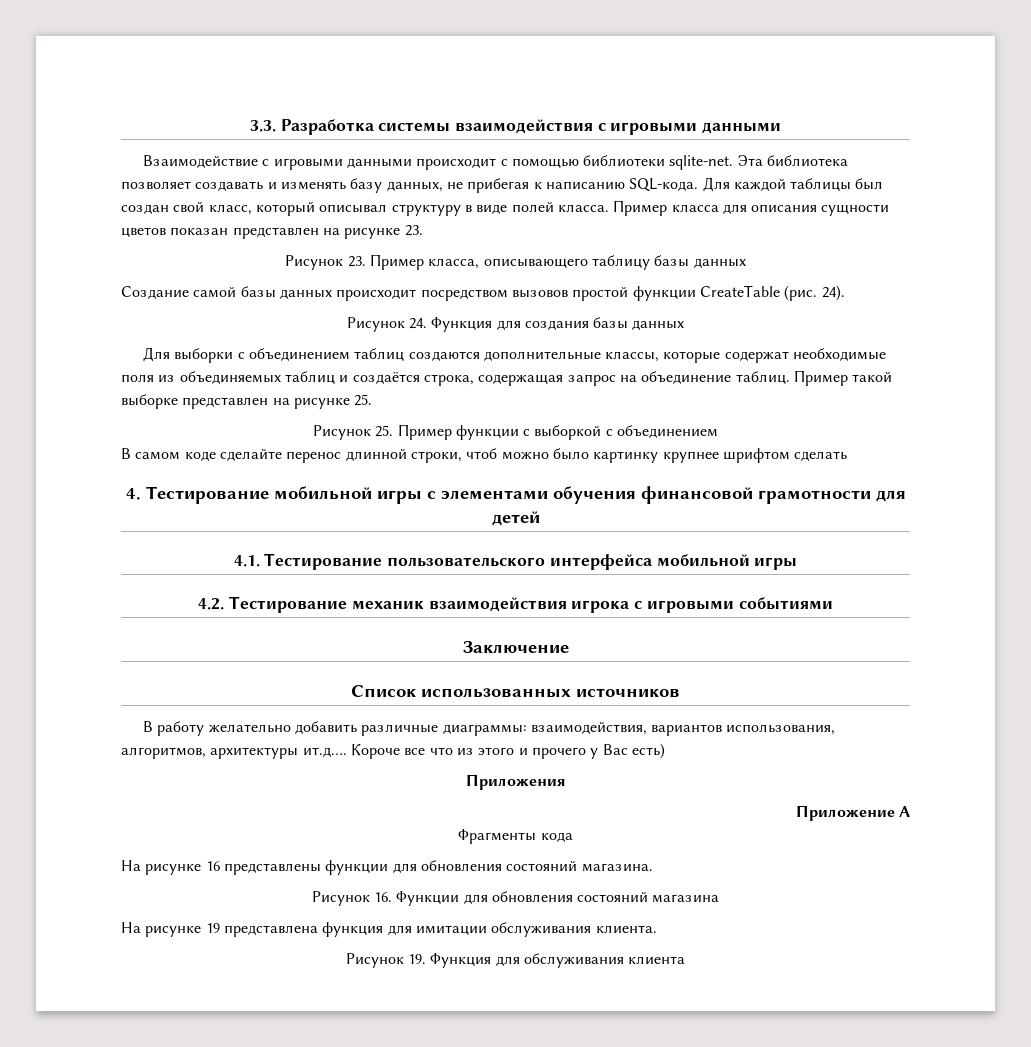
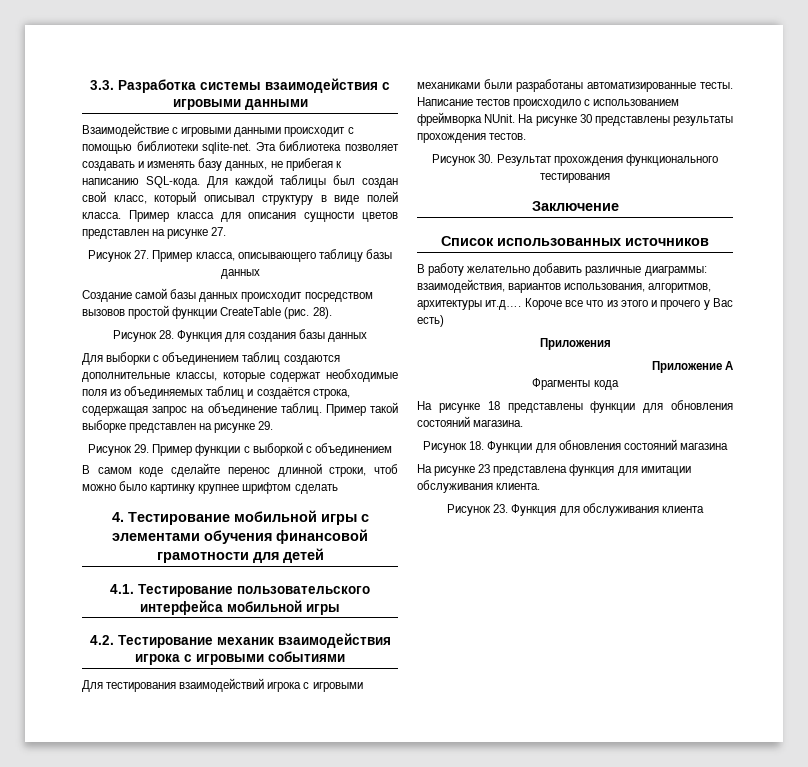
- Пример класса для описания сущности цветов показан представлен на рисунке 23.
- Рисунок 23. Пример класса, описывающего таблицу базы данных
+ Пример класса для описания сущности цветов представлен на рисунке 27.
+ Рисунок 27. Пример класса, описывающего таблицу базы данных
- 24).
- Рисунок 24. Функция для создания базы данных
+ 28).
+ Рисунок 28. Функция для создания базы данных
- Пример такой выборке представлен на рисунке 25.
- Рисунок 25. Пример функции с выборкой с объединением
+ Пример такой выборке представлен на рисунке 29.
+ Рисунок 29. Пример функции с выборкой с объединением
+ Для тестирования взаимодействий игрока с игровыми механиками были разработаны автоматизированные тесты. Написание тестов происходило с использованием фреймворка NUnit. На рисунке 30 представлены результаты прохождения тестов.
+ Рисунок 30. Результат прохождения функционального тестирования
- На рисунке 16 представлены функции для обновления состояний магазина.
+ На рисунке 18 представлены функции для обновления состояний магазина.
- Рисунок 16. Функции для обновления состояний магазина
+ Рисунок 18. Функции для обновления состояний магазина
- На рисунке 19 представлена функция для имитации обслуживания клиента.
+ На рисунке 23 представлена функция для имитации обслуживания клиента.
- Рисунок 19. Функция для обслуживания клиента
+ Рисунок 23. Функция для обслуживания клиента

